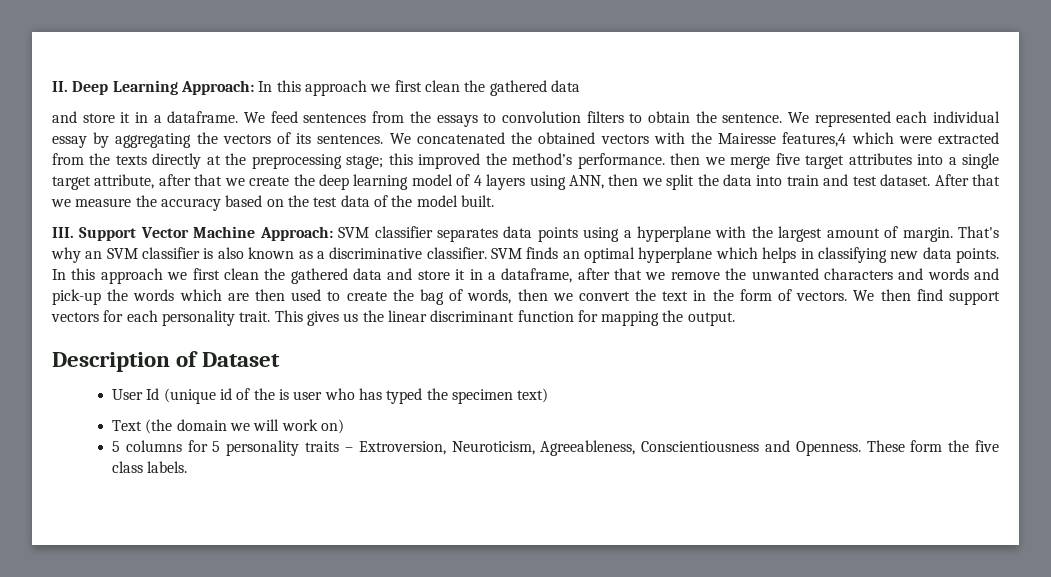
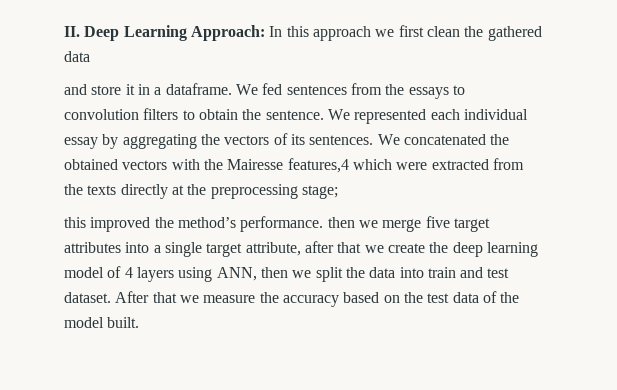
- We feed sentences from the essays to convolution filters to obtain the sentence.
+ We fed sentences from the essays to convolution filters to obtain the sentence.
- We concatenated the obtained vectors with the Mairesse features,4 which were extracted from the texts directly at the preprocessing stage; this improved the method’s performance. then we merge five target attributes into a single target attribute, after that we create the deep learning model of 4 layers using ANN, then we split the data into train and test dataset.
+ We concatenated the obtained vectors with the Mairesse features,4 which were extracted from the texts directly at the preprocessing stage;
+ this improved the method’s performance. then we merge five target attributes into a single target attribute, after that we create the deep learning model of 4 layers using ANN, then we split the data into train and test dataset.
- III. Support Vector Machine Approach: SVM classifier separates data points using a hyperplane with the largest amount of margin. That's why an SVM classifier is also known as a discriminative classifier. SVM finds an optimal hyperplane which helps in classifying new data points. In this approach we first clean the gathered data and store it in a dataframe, after that we remove the unwanted characters and words and pick-up the words which are then used to create the bag of words, then we convert the text in the form of vectors. We then find support vectors for each personality trait. This gives us the linear discriminant function for mapping the output.
- Description of Dataset
- User Id (unique id of the is user who has typed the specimen text)
- Text (the domain we will work on)
- 5 columns for 5 personality traits – Extroversion, Neuroticism, Agreeableness, Conscientiousness and Openness. These form the five class labels.

